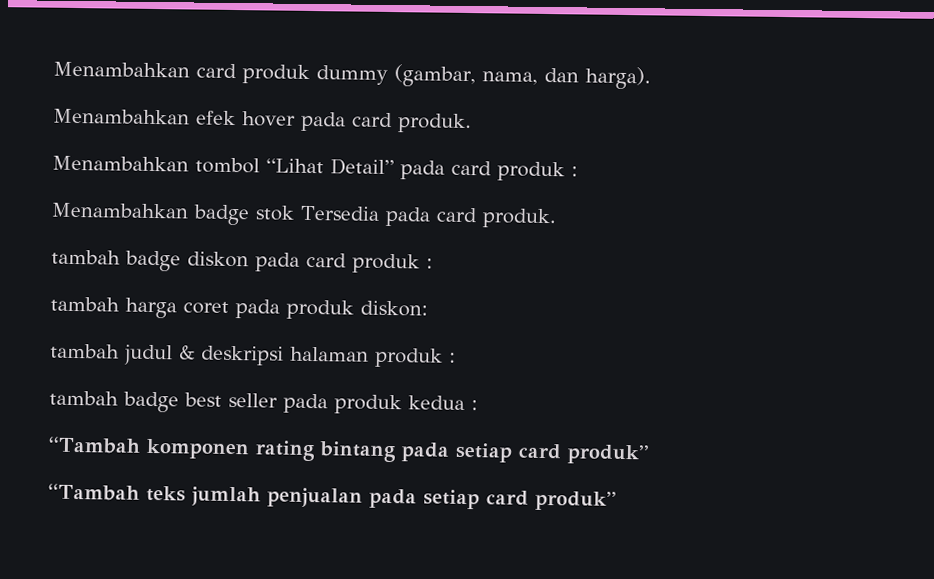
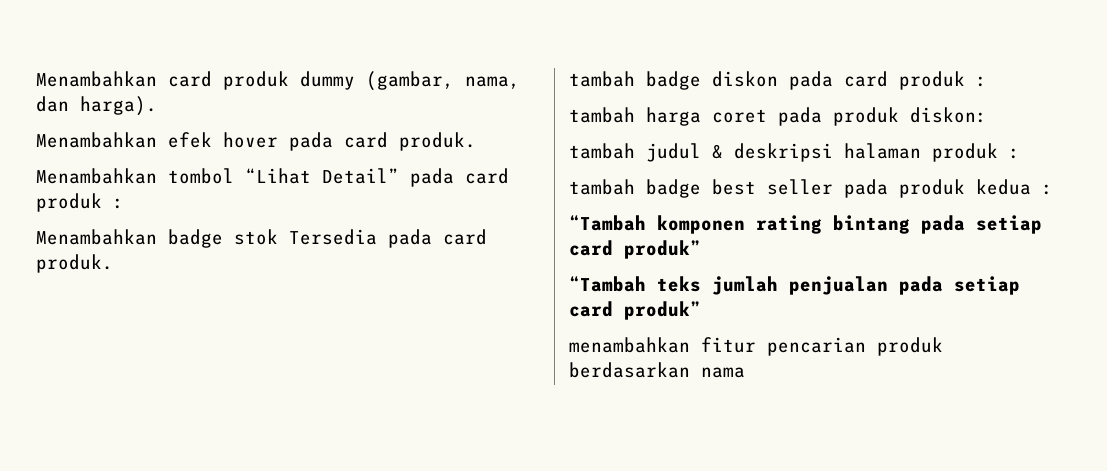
+ menambahkan fitur pencarian produk berdasarkan nama

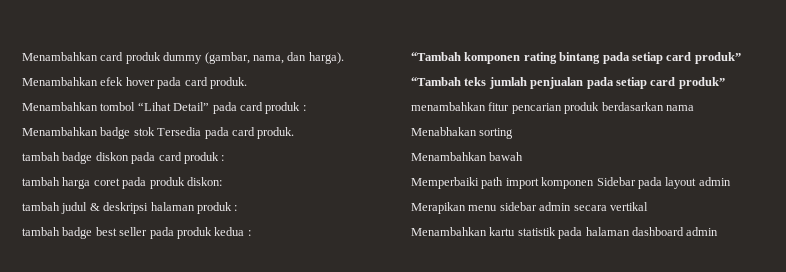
+ Menabhakan sorting
+ Menambahkan bawah
+ Memperbaiki path import komponen Sidebar pada layout admin
+ Merapikan menu sidebar admin secara vertikal
+ Menambahkan kartu statistik pada halaman dashboard admin

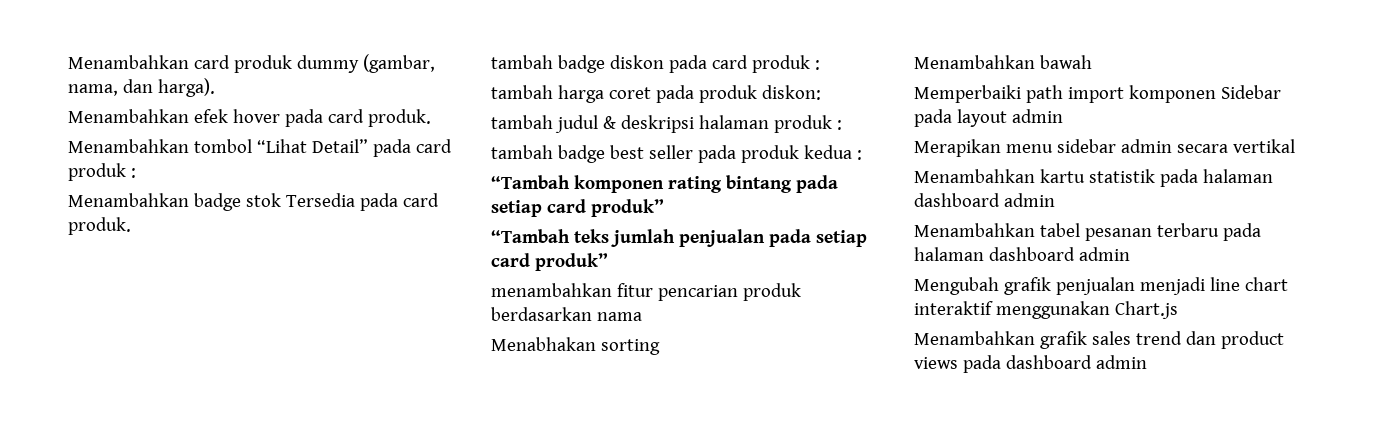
+ Menambahkan tabel pesanan terbaru pada halaman dashboard admin
+ Mengubah grafik penjualan menjadi line chart interaktif menggunakan Chart.js
+ Menambahkan grafik sales trend dan product views pada dashboard admin

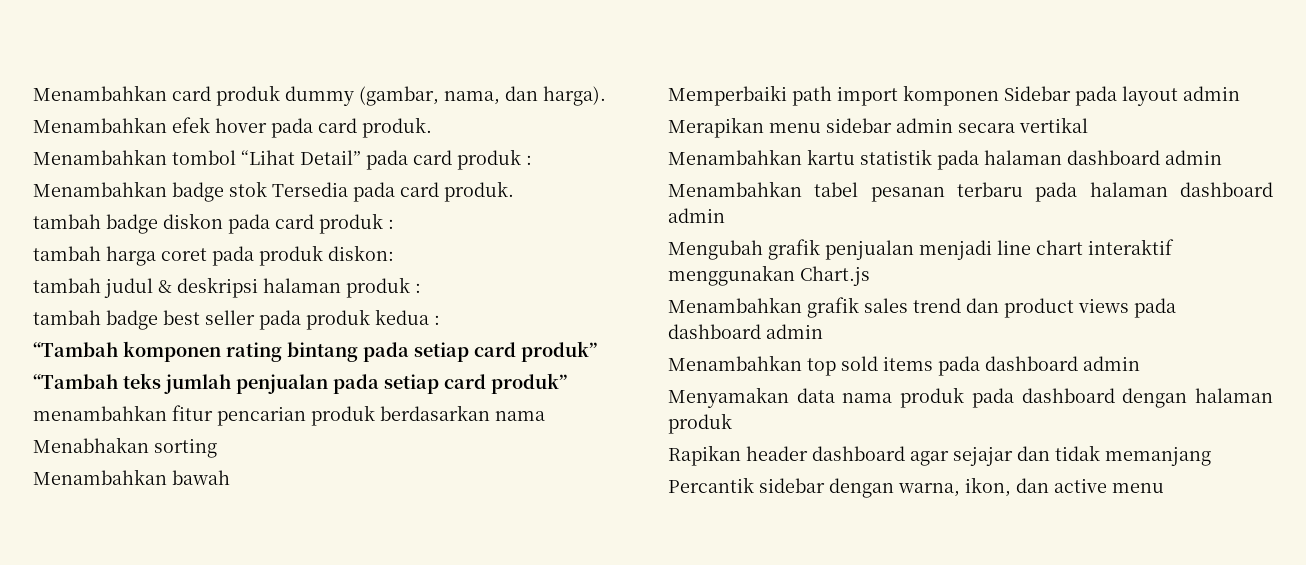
+ Menambahkan top sold items pada dashboard admin
+ Menyamakan data nama produk pada dashboard dengan halaman produk
+ Rapikan header dashboard agar sejajar dan tidak memanjang
+ Percantik sidebar dengan warna, ikon, dan active menu

